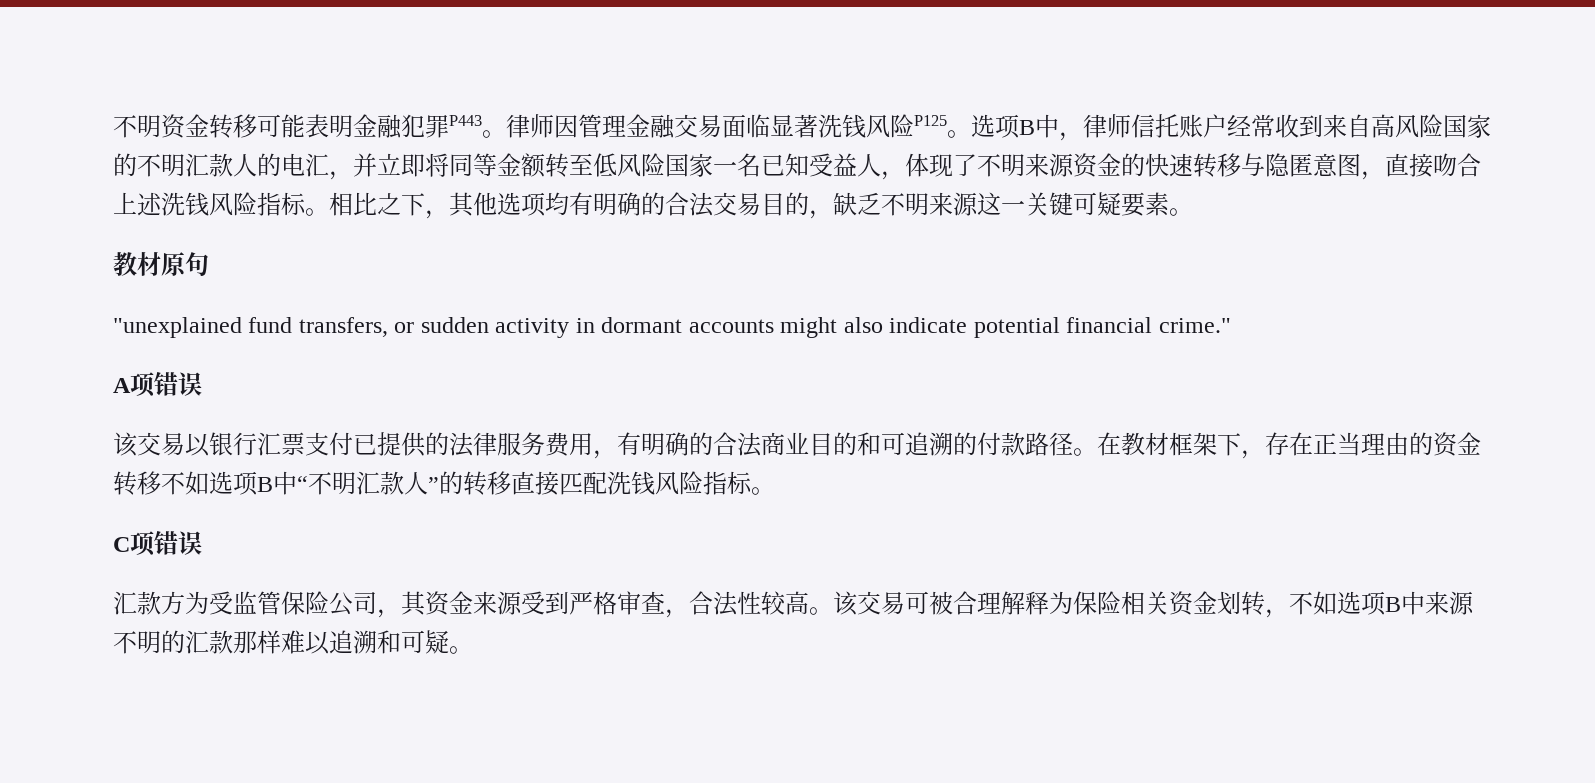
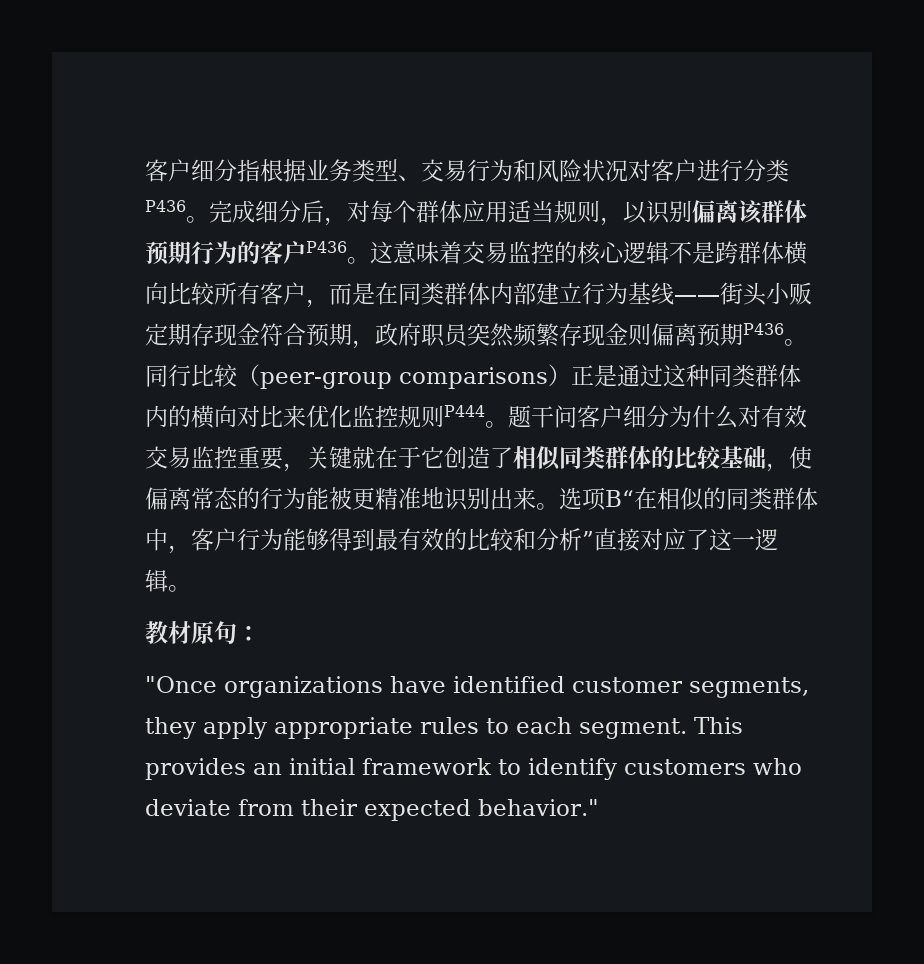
- 不明资金转移可能表明金融犯罪P443。律师因管理金融交易面临显著洗钱风险P125。选项B中，律师信托账户经常收到来自高风险国家的不明汇款人的电汇，并立即将同等金额转至低风险国家一名已知受益人，体现了不明来源资金的快速转移与隐匿意图，直接吻合上述洗钱风险指标。相比之下，其他选项均有明确的合法交易目的，缺乏不明来源这一关键可疑要素。
- 教材原句
- "unexplained fund transfers, or sudden activity in dormant accounts might also indicate potential financial crime."
- A项错误
- 该交易以银行汇票支付已提供的法律服务费用，有明确的合法商业目的和可追溯的付款路径。在教材框架下，存在正当理由的资金转移不如选项B中“不明汇款人”的转移直接匹配洗钱风险指标。
- C项错误
- 汇款方为受监管保险公司，其资金来源受到严格审查，合法性较高。该交易可被合理解释为保险相关资金划转，不如选项B中来源不明的汇款那样难以追溯和可疑。
+ 客户细分指根据业务类型、交易行为和风险状况对客户进行分类P436。完成细分后，对每个群体应用适当规则，以识别偏离该群体预期行为的客户P436。这意味着交易监控的核心逻辑不是跨群体横向比较所有客户，而是在同类群体内部建立行为基线——街头小贩定期存现金符合预期，政府职员突然频繁存现金则偏离预期P436。同行比较（peer-group comparisons）正是通过这种同类群体内的横向对比来优化监控规则P444。题干问客户细分为什么对有效交易监控重要，关键就在于它创造了相似同类群体的比较基础，使偏离常态的行为能被更精准地识别出来。选项B“在相似的同类群体中，客户行为能够得到最有效的比较和分析”直接对应了这一逻辑。
+ 教材原句：
+ "Once organizations have identified customer segments, they apply appropriate rules to each segment. This provides an initial framework to identify customers who deviate from their expected behavior."

